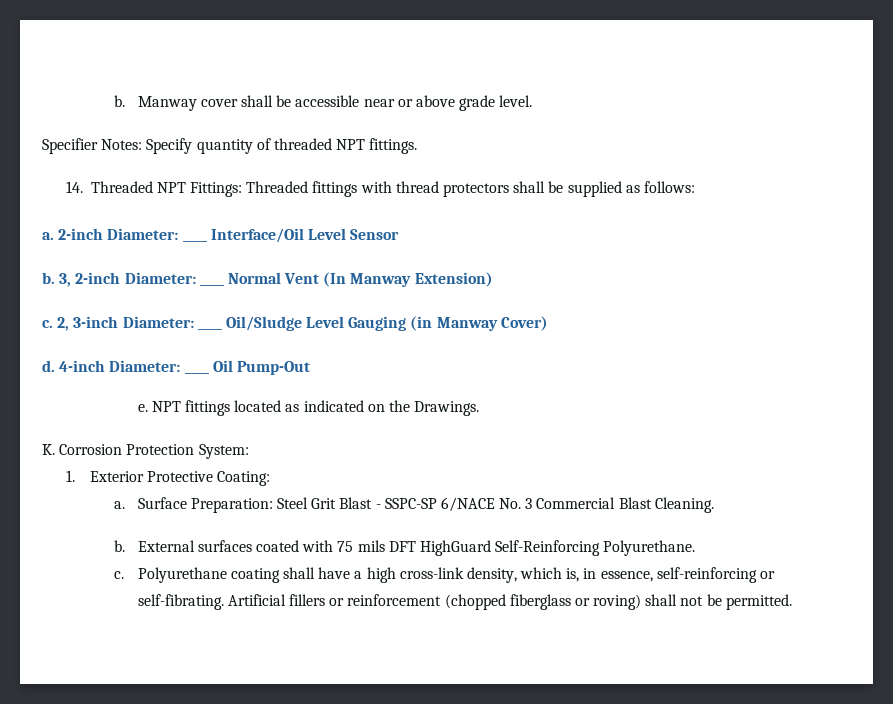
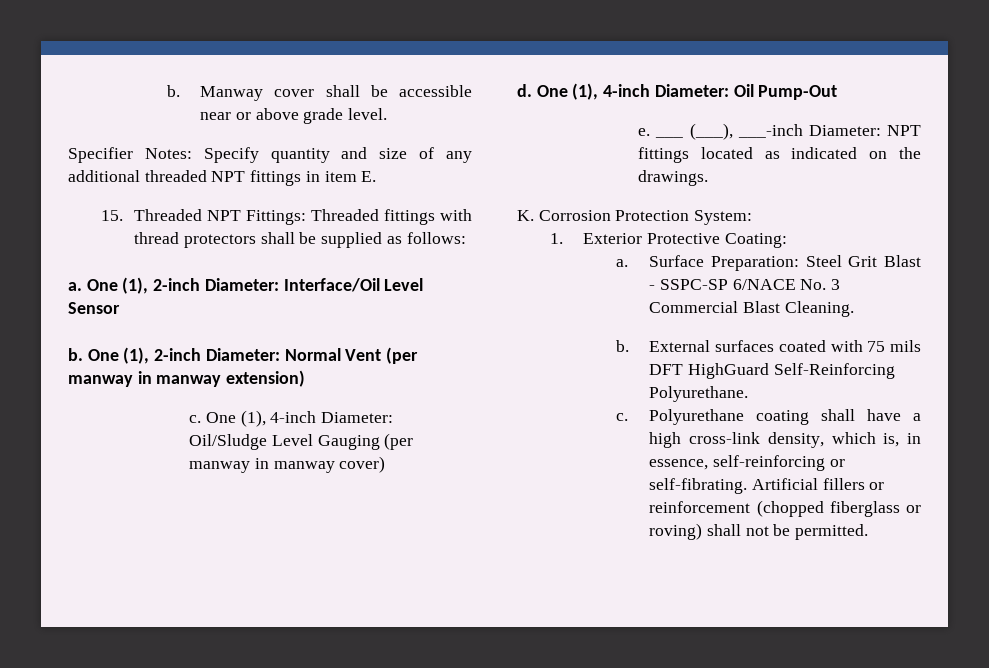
- Specifier Notes: Specify quantity of threaded NPT fittings.
- 14. Threaded NPT Fittings: Threaded fittings with thread protectors shall be supplied as follows:
+ Specifier Notes: Specify quantity and size of any additional threaded NPT fittings in item E.
+ 15. Threaded NPT Fittings: Threaded fittings with thread protectors shall be supplied as follows:
- 2-inch Diameter: ____ Interface/Oil Level Sensor
+ One (1), 2-inch Diameter: Interface/Oil Level Sensor
- 3, 2-inch Diameter: ____ Normal Vent (In Manway Extension)
- c. 2, 3-inch Diameter: ____ Oil/Sludge Level Gauging (in Manway Cover)
+ One (1), 2-inch Diameter: Normal Vent (per manway in manway extension)
+ c. One (1), 4-inch Diameter: Oil/Sludge Level Gauging (per manway in manway cover)
- 4-inch Diameter: ____ Oil Pump-Out
+ One (1), 4-inch Diameter: Oil Pump-Out
- NPT fittings located as indicated on the Drawings.
+ ___ (___), ___-inch Diameter: NPT fittings located as indicated on the drawings.

